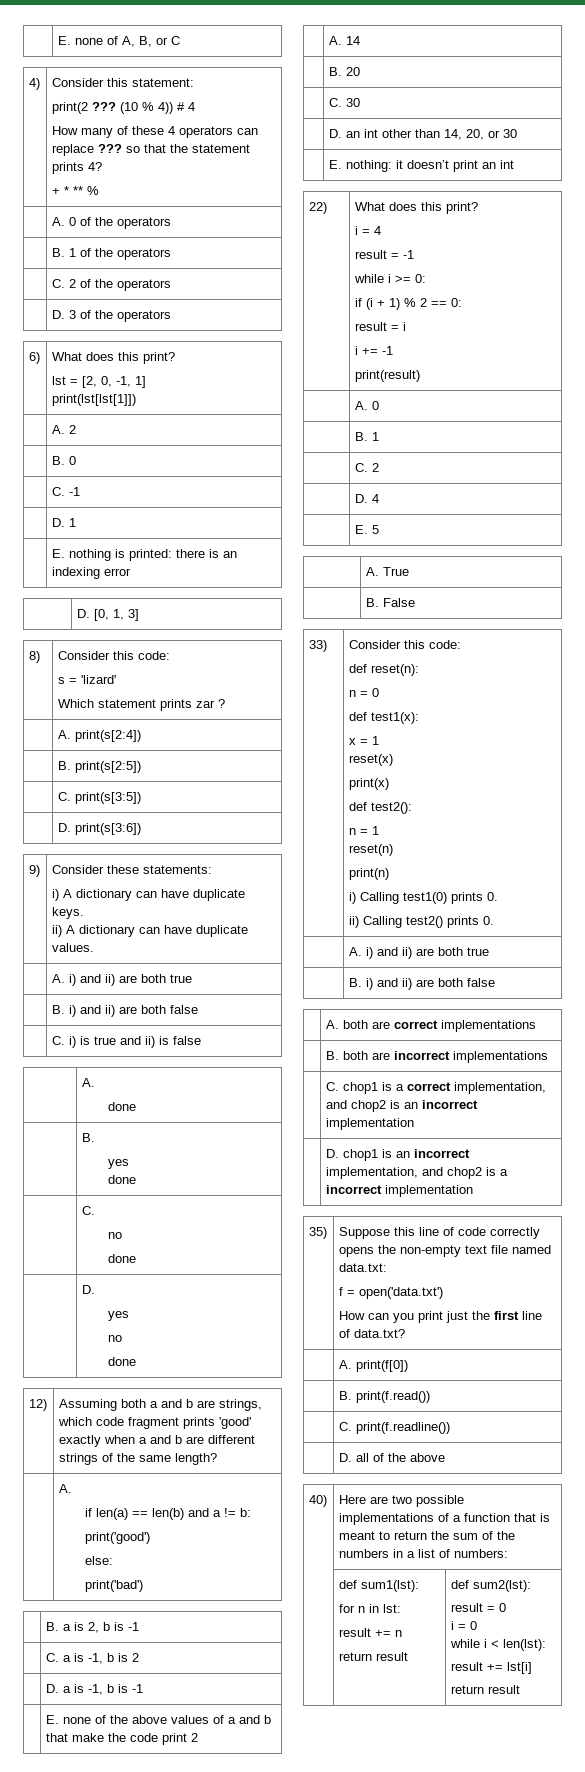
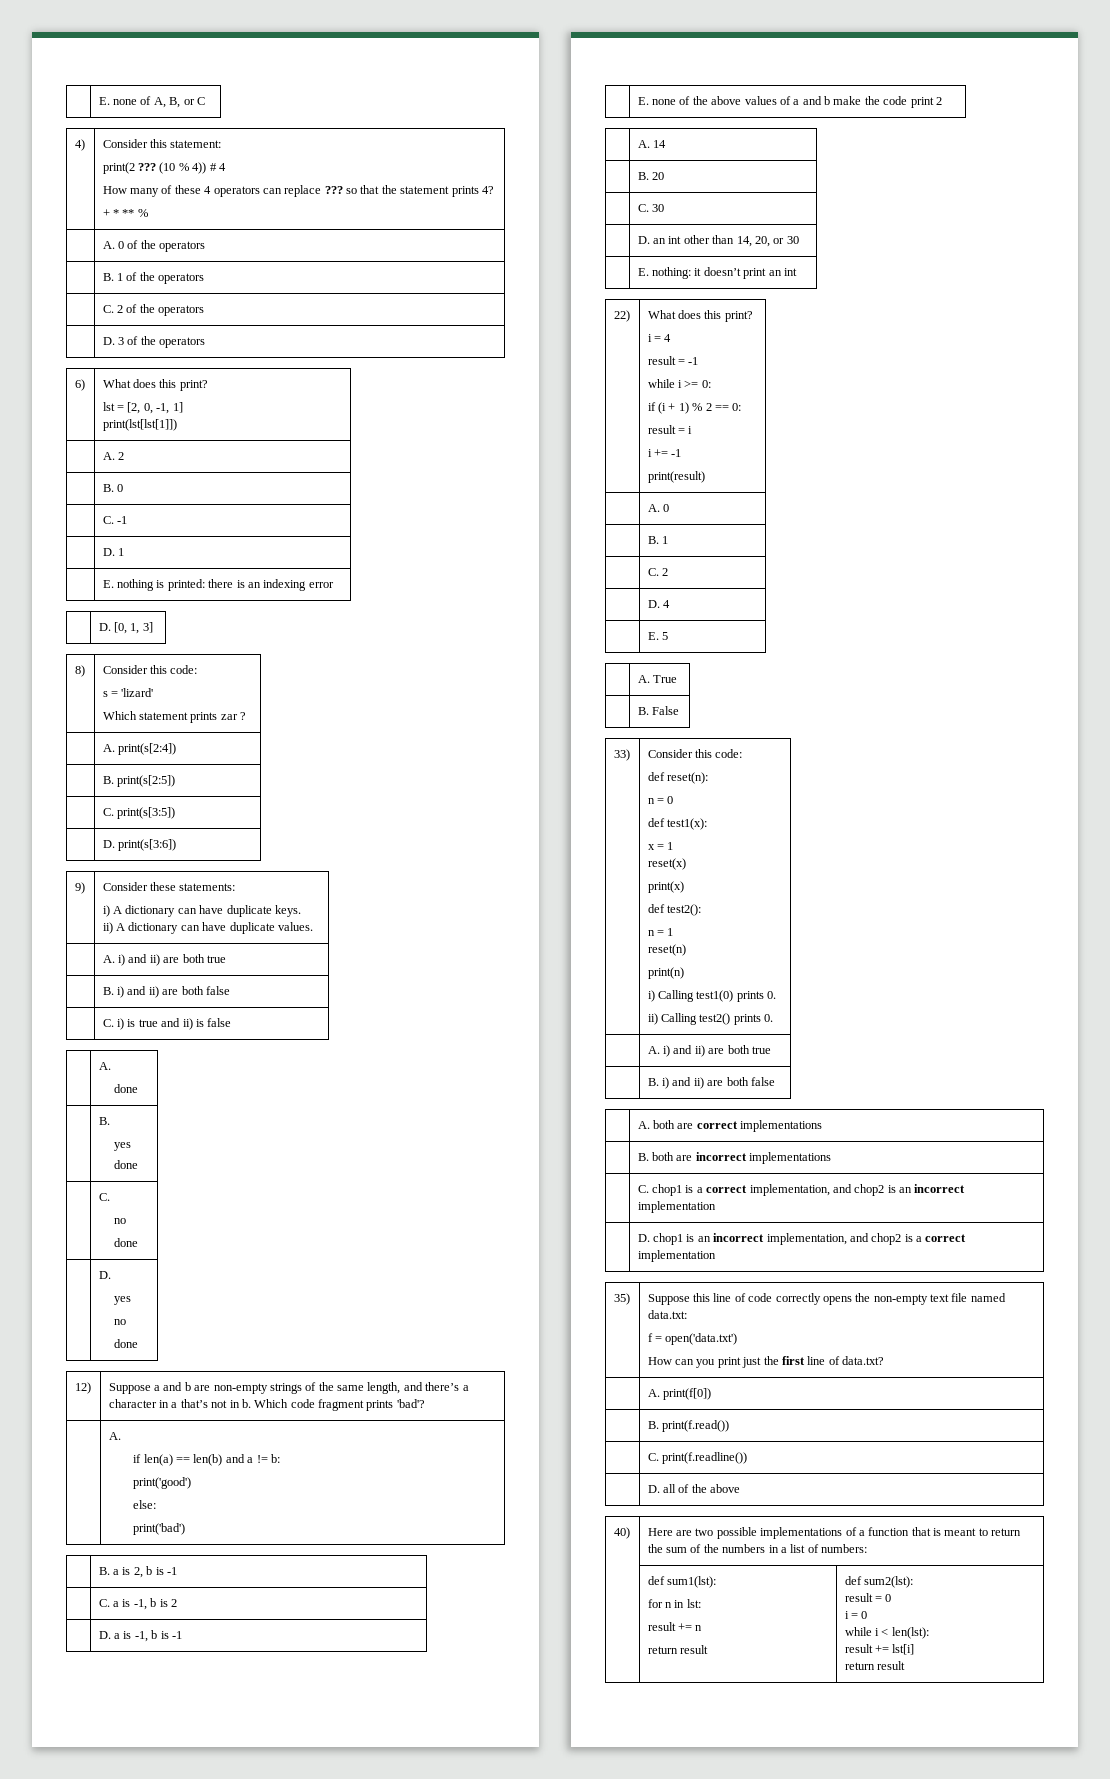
- 12) | Assuming both a and b are strings, which code fragment prints 'good' exactly when a and b are different strings of the same length?
+ 12) | Suppose a and b are non-empty strings of the same length, and there’s a character in a that’s not in b. Which code fragment prints 'bad'?
- | E. none of the above values of a and b that make the code print 2
+ | E. none of the above values of a and b make the code print 2
- | D. chop1 is an incorrect implementation, and chop2 is a incorrect implementation
+ | D. chop1 is an incorrect implementation, and chop2 is a correct implementation

